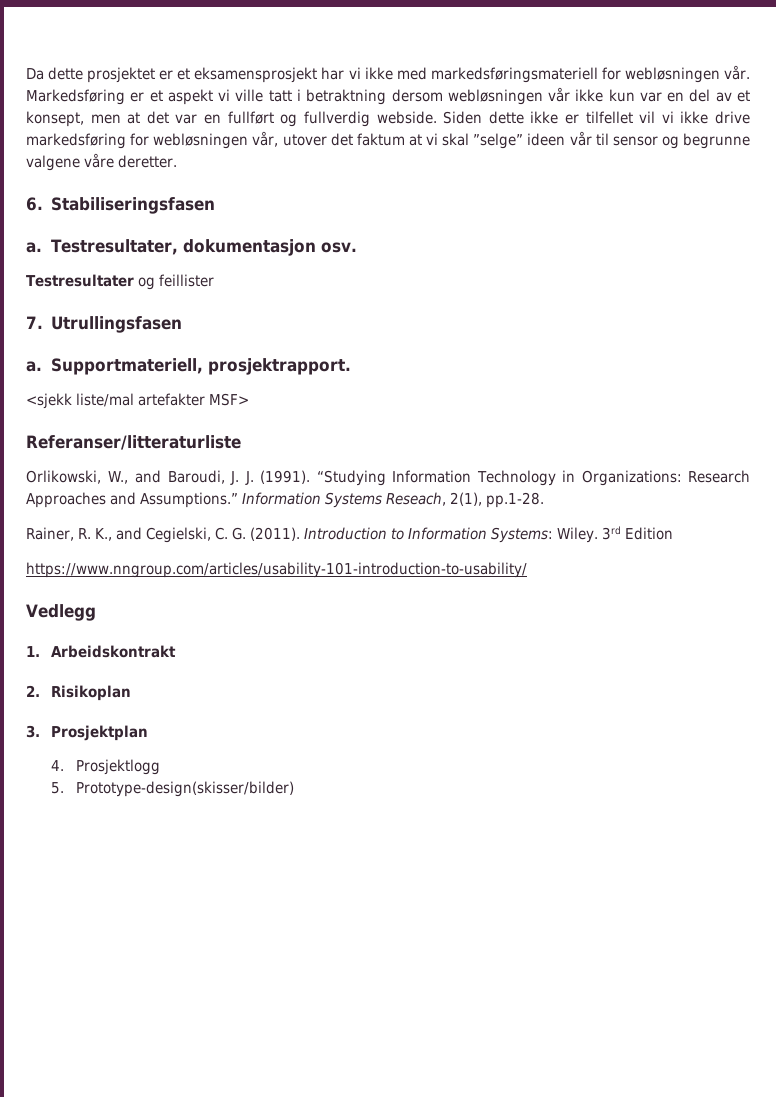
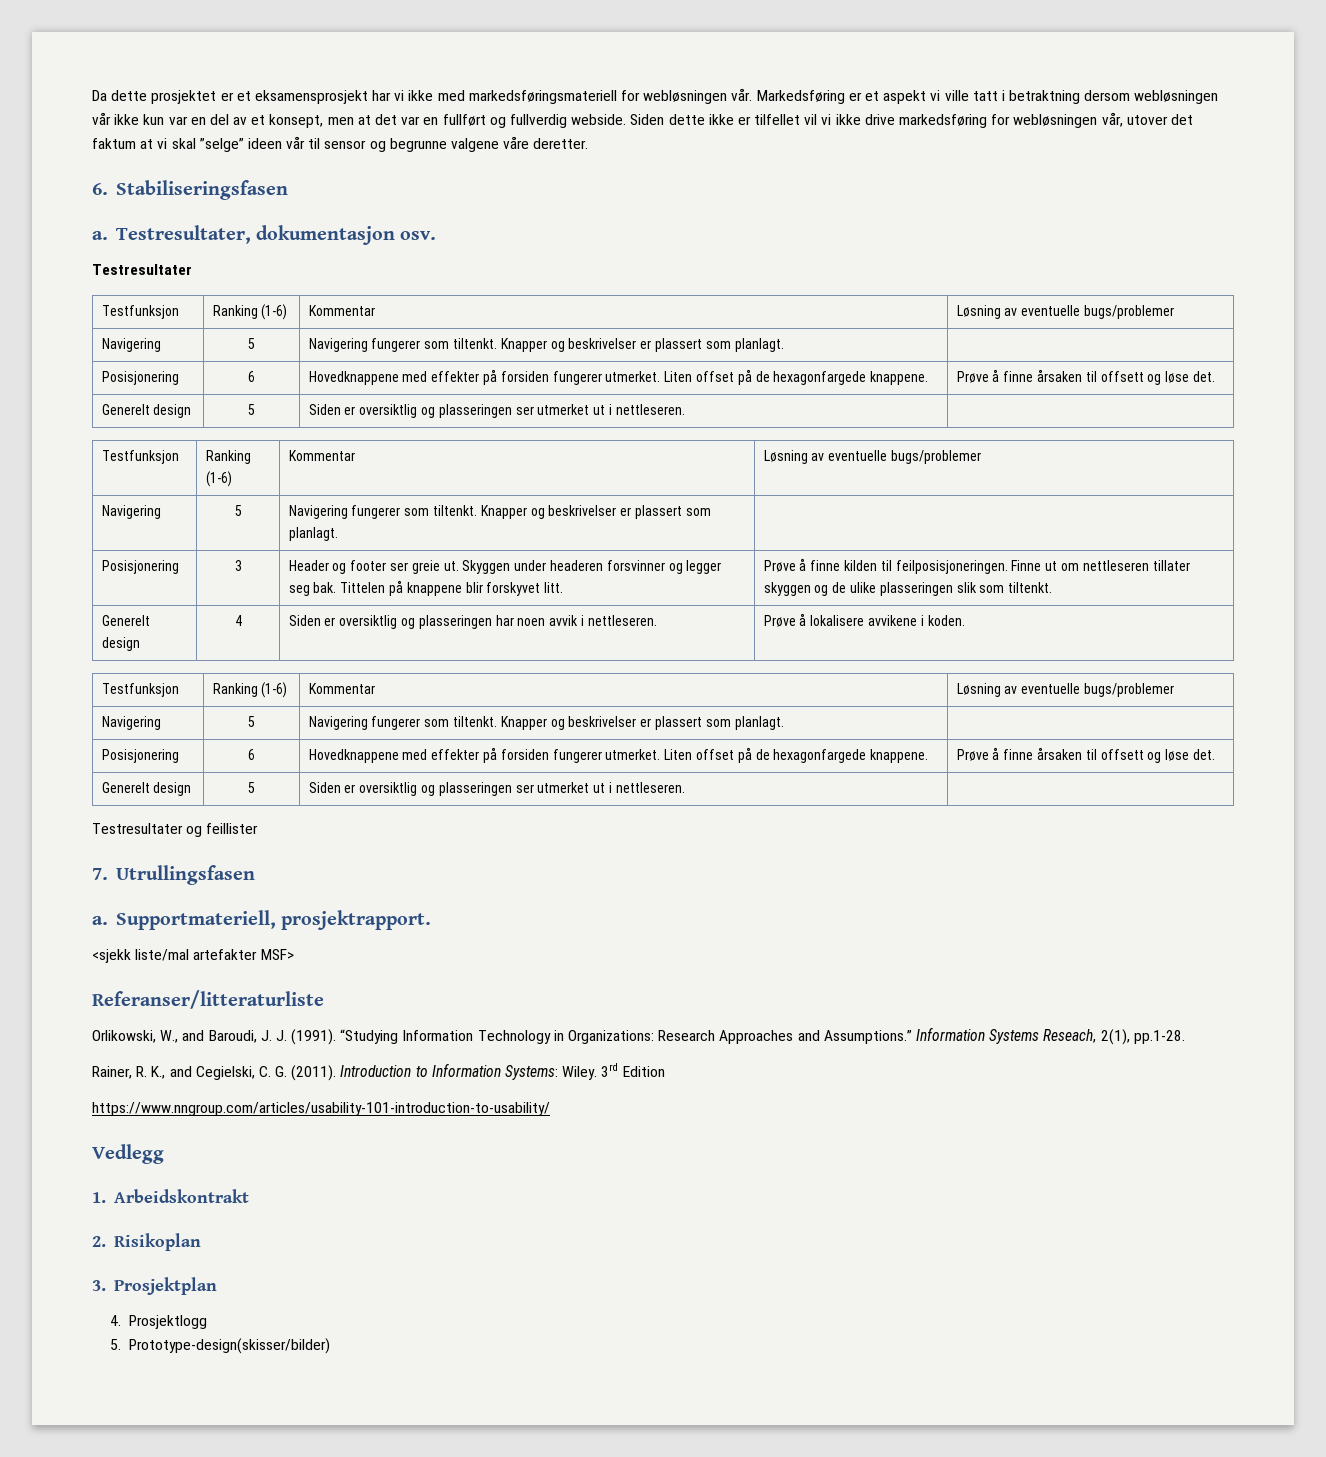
  Testresultater, dokumentasjon osv.
+ Testresultater
+ Testfunksjon | Ranking (1-6) | Kommentar | Løsning av eventuelle bugs/problemer
+ Navigering | 5 | Navigering fungerer som tiltenkt. Knapper og beskrivelser er plassert som planlagt. |
+ Posisjonering | 6 | Hovedknappene med effekter på forsiden fungerer utmerket. Liten offset på de hexagonfargede knappene. | Prøve å finne årsaken til offsett og løse det.
+ Generelt design | 5 | Siden er oversiktlig og plasseringen ser utmerket ut i nettleseren. |
+ Testfunksjon | Ranking (1-6) | Kommentar | Løsning av eventuelle bugs/problemer
+ Navigering | 5 | Navigering fungerer som tiltenkt. Knapper og beskrivelser er plassert som planlagt. |
+ Posisjonering | 3 | Header og footer ser greie ut. Skyggen under headeren forsvinner og legger seg bak. Tittelen på knappene blir forskyvet litt. | Prøve å finne kilden til feilposisjoneringen. Finne ut om nettleseren tillater skyggen og de ulike plasseringen slik som tiltenkt.
+ Generelt design | 4 | Siden er oversiktlig og plasseringen har noen avvik i nettleseren. | Prøve å lokalisere avvikene i koden.
+ Testfunksjon | Ranking (1-6) | Kommentar | Løsning av eventuelle bugs/problemer
+ Navigering | 5 | Navigering fungerer som tiltenkt. Knapper og beskrivelser er plassert som planlagt. |
+ Posisjonering | 6 | Hovedknappene med effekter på forsiden fungerer utmerket. Liten offset på de hexagonfargede knappene. | Prøve å finne årsaken til offsett og løse det.
+ Generelt design | 5 | Siden er oversiktlig og plasseringen ser utmerket ut i nettleseren. |

